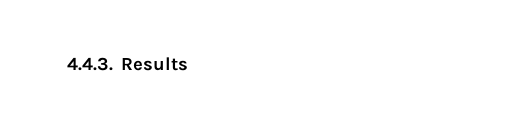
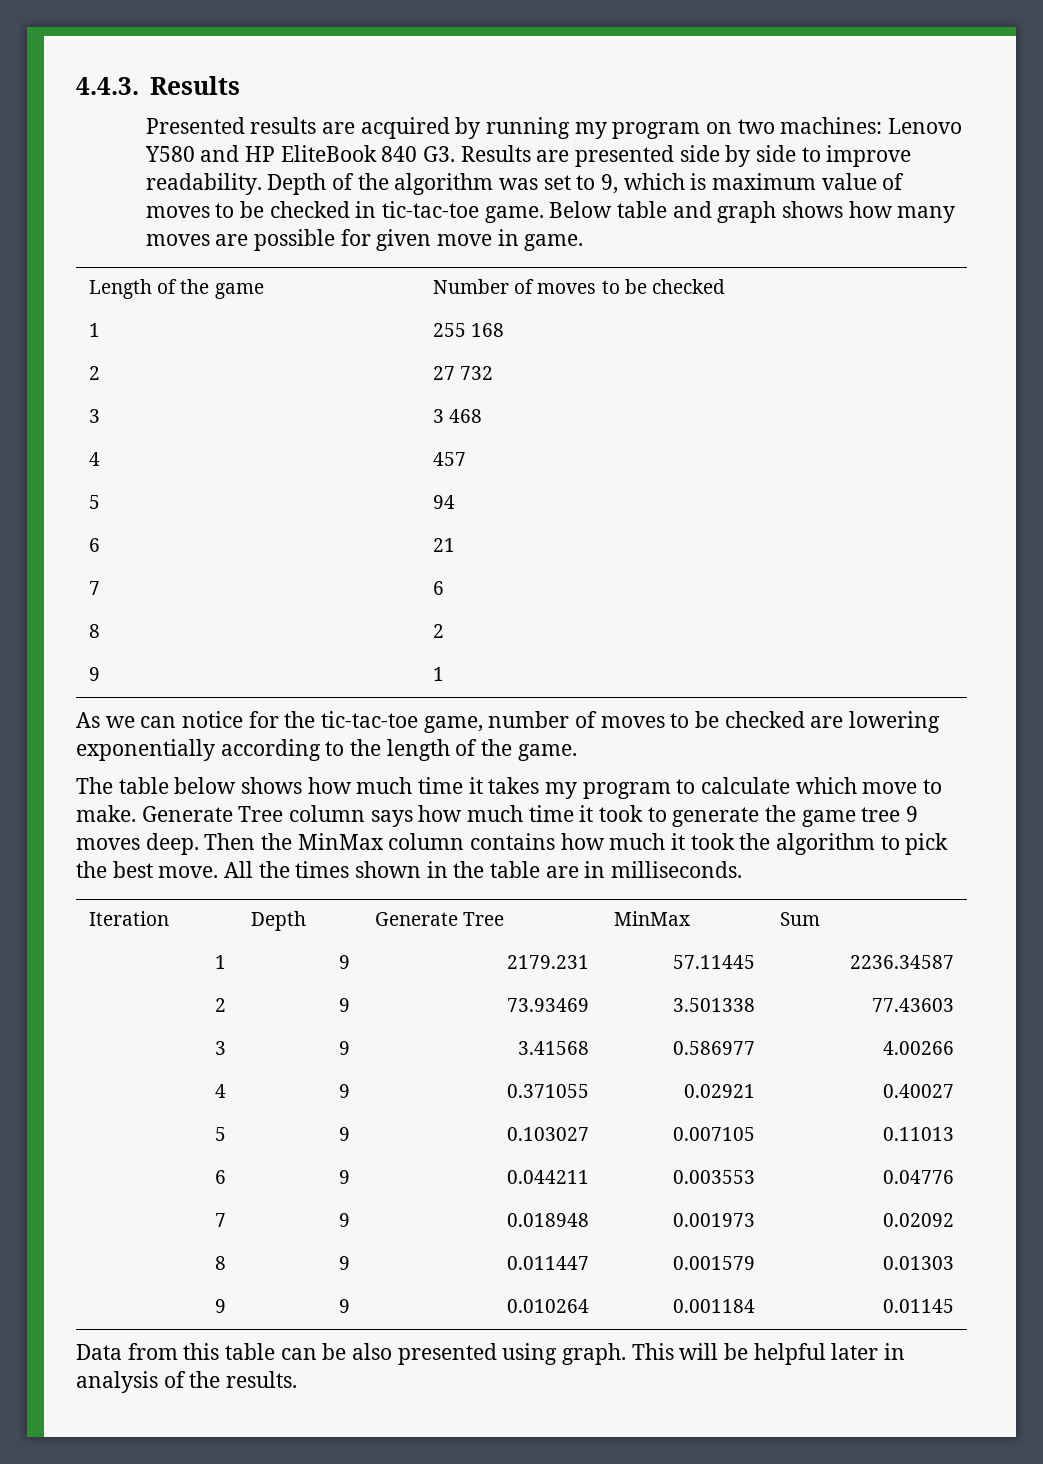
+ Presented results are acquired by running my program on two machines: Lenovo Y580 and HP EliteBook 840 G3. Results are presented side by side to improve readability. Depth of the algorithm was set to 9, which is maximum value of moves to be checked in tic-tac-toe game. Below table and graph shows how many moves are possible for given move in game.
+ Length of the game | Number of moves to be checked
+ 1 | 255 168
+ 2 | 27 732
+ 3 | 3 468
+ 4 | 457
+ 5 | 94
+ 6 | 21
+ 7 | 6
+ 8 | 2
+ 9 | 1
+ As we can notice for the tic-tac-toe game, number of moves to be checked are lowering exponentially according to the length of the game.
+ The table below shows how much time it takes my program to calculate which move to make. Generate Tree column says how much time it took to generate the game tree 9 moves deep. Then the MinMax column contains how much it took the algorithm to pick the best move. All the times shown in the table are in milliseconds.
+ Iteration | Depth | Generate Tree | MinMax | Sum
+ 1 | 9 | 2179.231 | 57.11445 | 2236.34587
+ 2 | 9 | 73.93469 | 3.501338 | 77.43603
+ 3 | 9 | 3.41568 | 0.586977 | 4.00266
+ 4 | 9 | 0.371055 | 0.02921 | 0.40027
+ 5 | 9 | 0.103027 | 0.007105 | 0.11013
+ 6 | 9 | 0.044211 | 0.003553 | 0.04776
+ 7 | 9 | 0.018948 | 0.001973 | 0.02092
+ 8 | 9 | 0.011447 | 0.001579 | 0.01303
+ 9 | 9 | 0.010264 | 0.001184 | 0.01145
+ Data from this table can be also presented using graph. This will be helpful later in analysis of the results.

